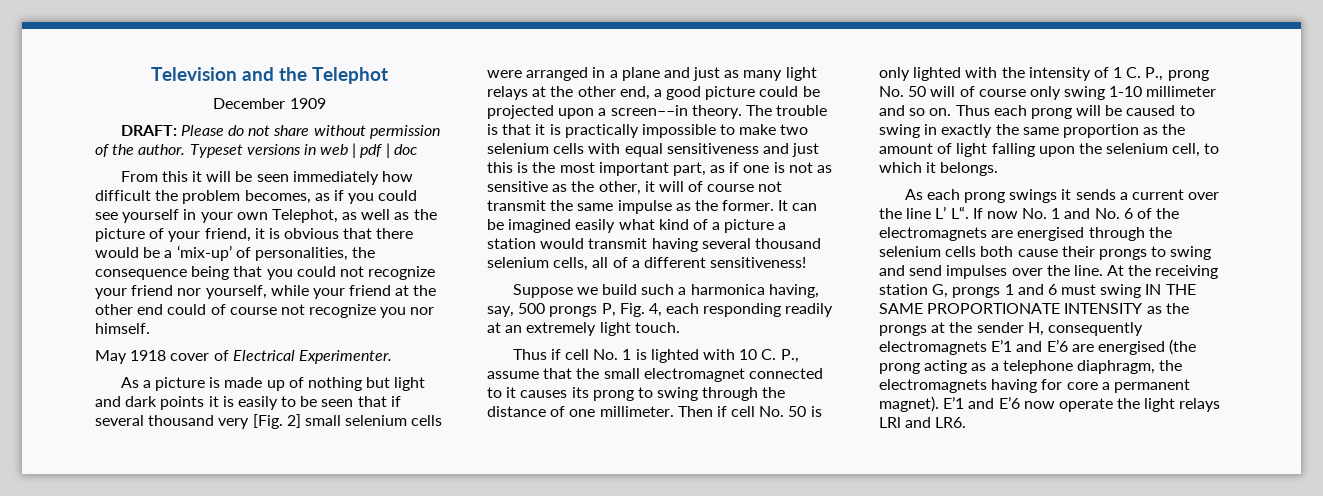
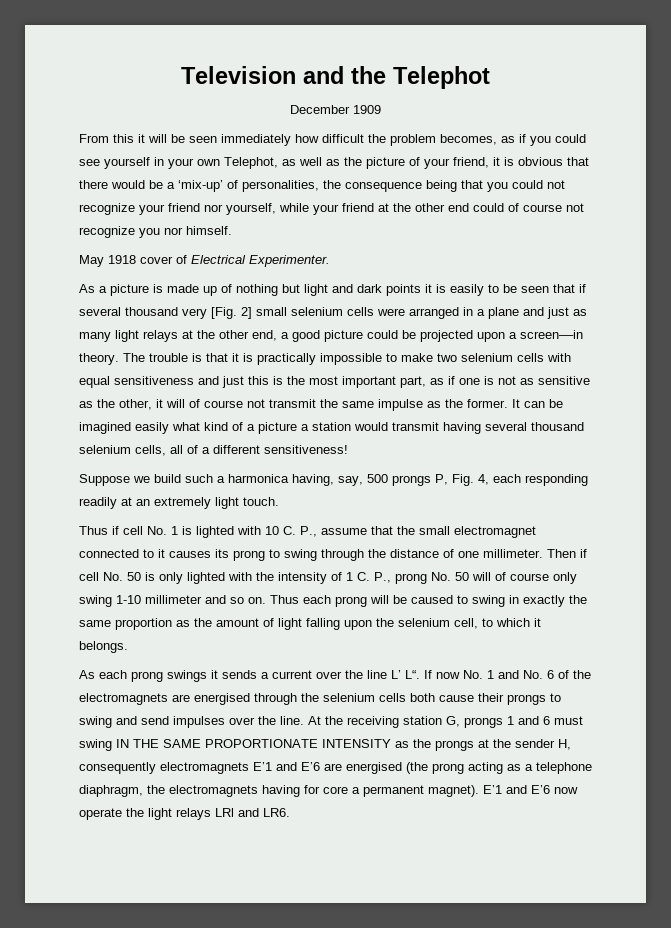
- DRAFT: Please do not share without permission of the author. Typeset versions in web | pdf | doc

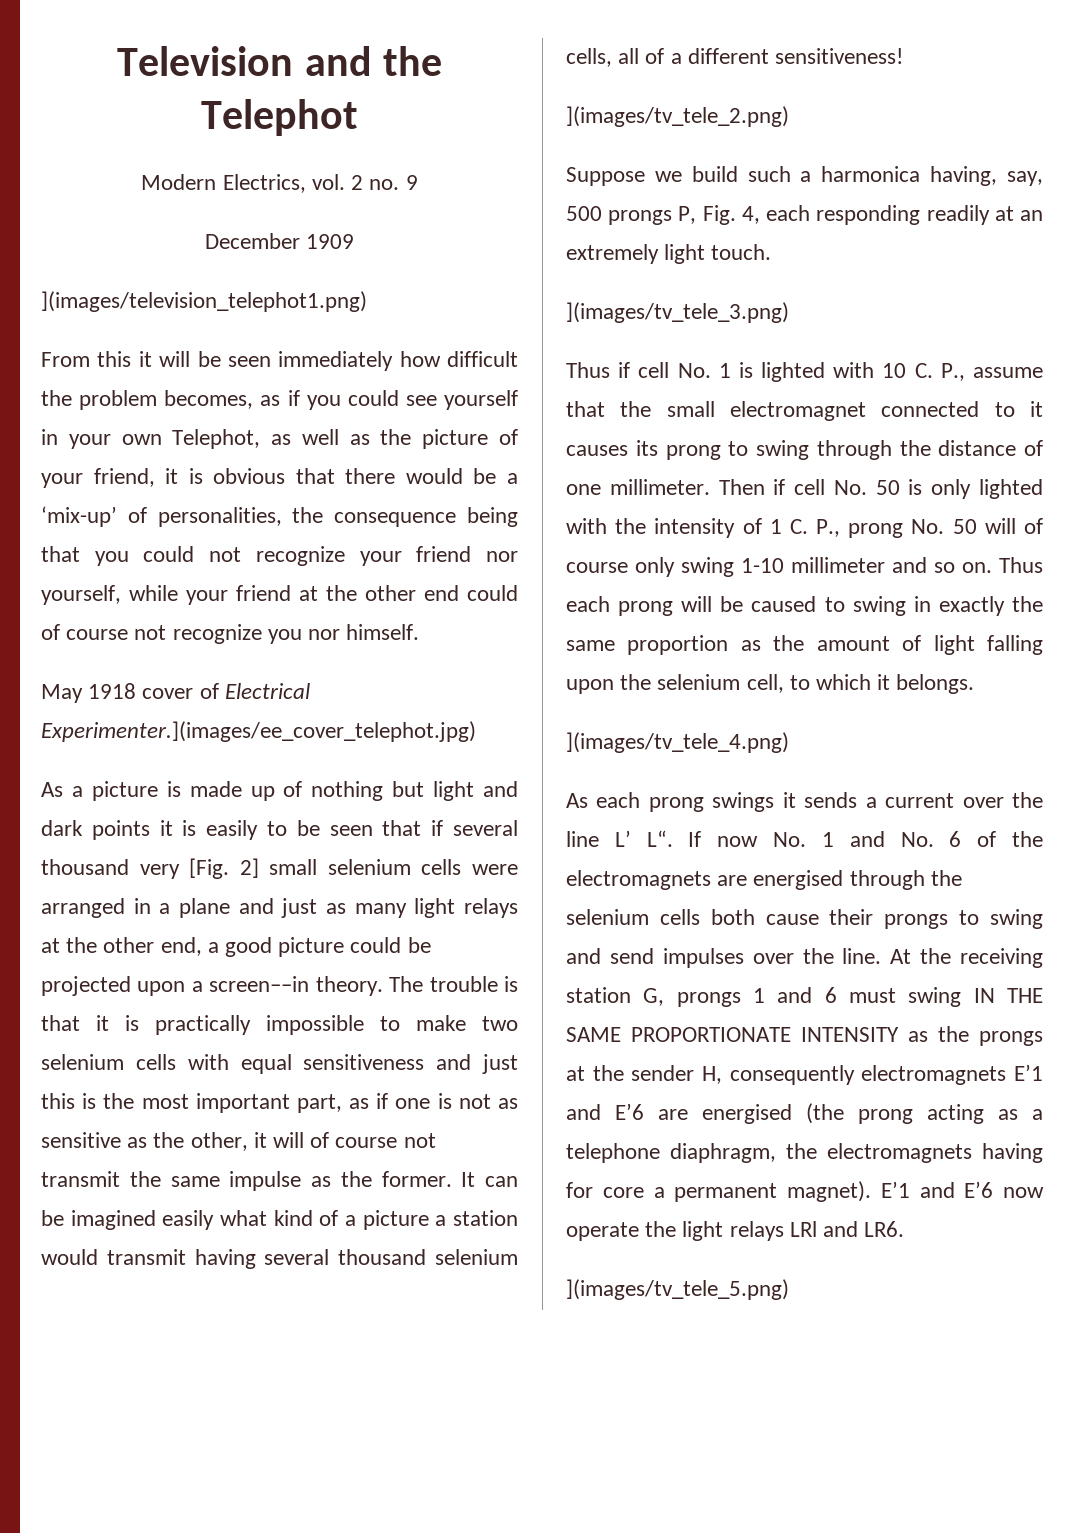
+ Modern Electrics, vol. 2 no. 9
+ ](images/television_telephot1.png)
- May 1918 cover of Electrical Experimenter.
+ May 1918 cover of Electrical Experimenter.](images/ee_cover_telephot.jpg)
+ ](images/tv_tele_2.png)
+ ](images/tv_tele_3.png)
+ ](images/tv_tele_4.png)
+ ](images/tv_tele_5.png)

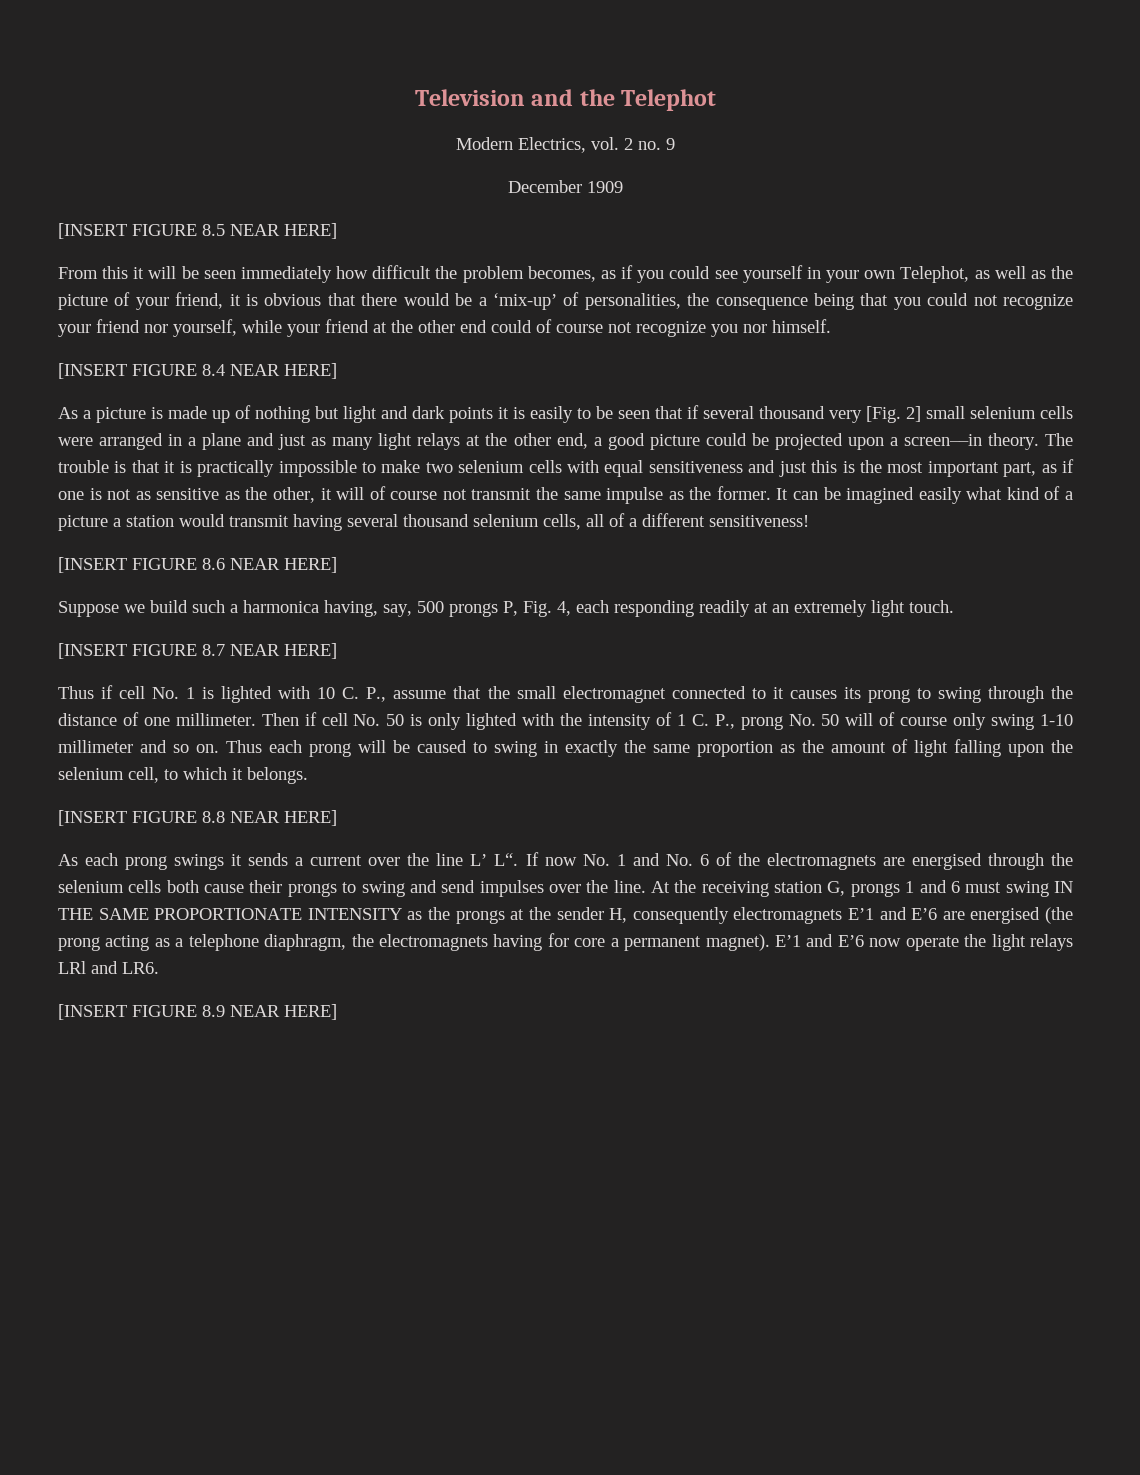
- ](images/television_telephot1.png)
+ [INSERT FIGURE 8.5 NEAR HERE]
- May 1918 cover of Electrical Experimenter.](images/ee_cover_telephot.jpg)
+ [INSERT FIGURE 8.4 NEAR HERE]
- ](images/tv_tele_2.png)
+ [INSERT FIGURE 8.6 NEAR HERE]
- ](images/tv_tele_3.png)
+ [INSERT FIGURE 8.7 NEAR HERE]
- ](images/tv_tele_4.png)
+ [INSERT FIGURE 8.8 NEAR HERE]
- ](images/tv_tele_5.png)
+ [INSERT FIGURE 8.9 NEAR HERE]

